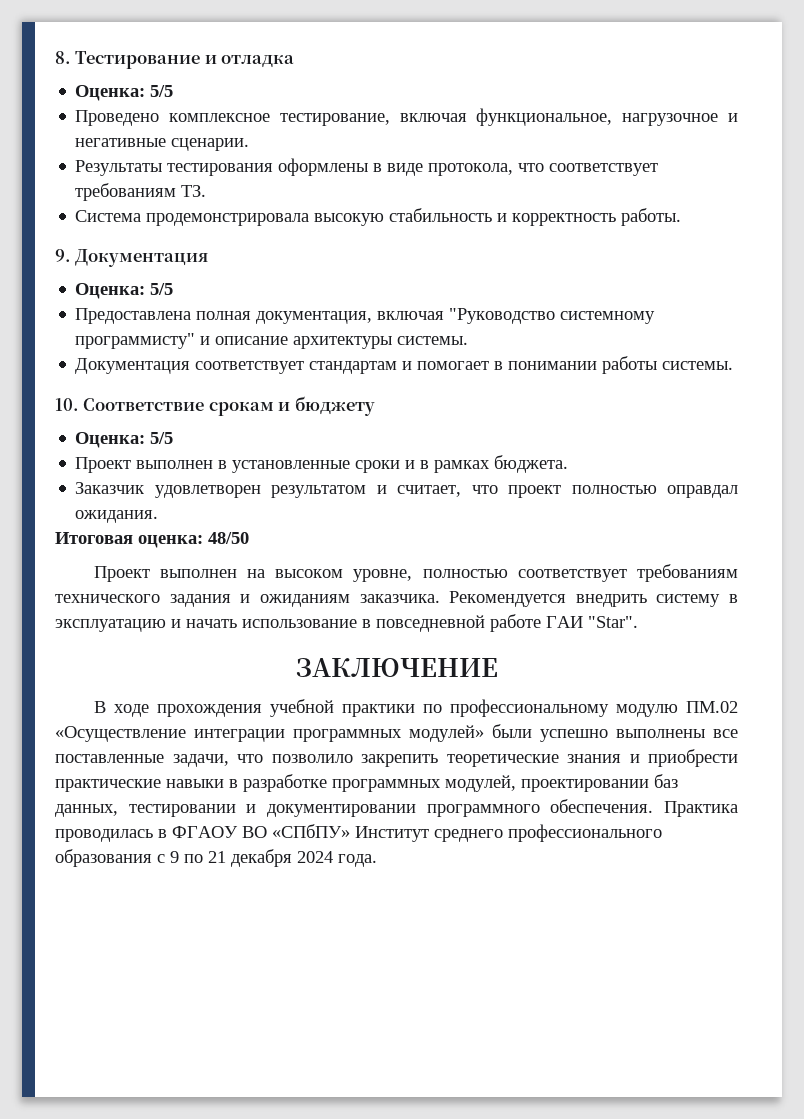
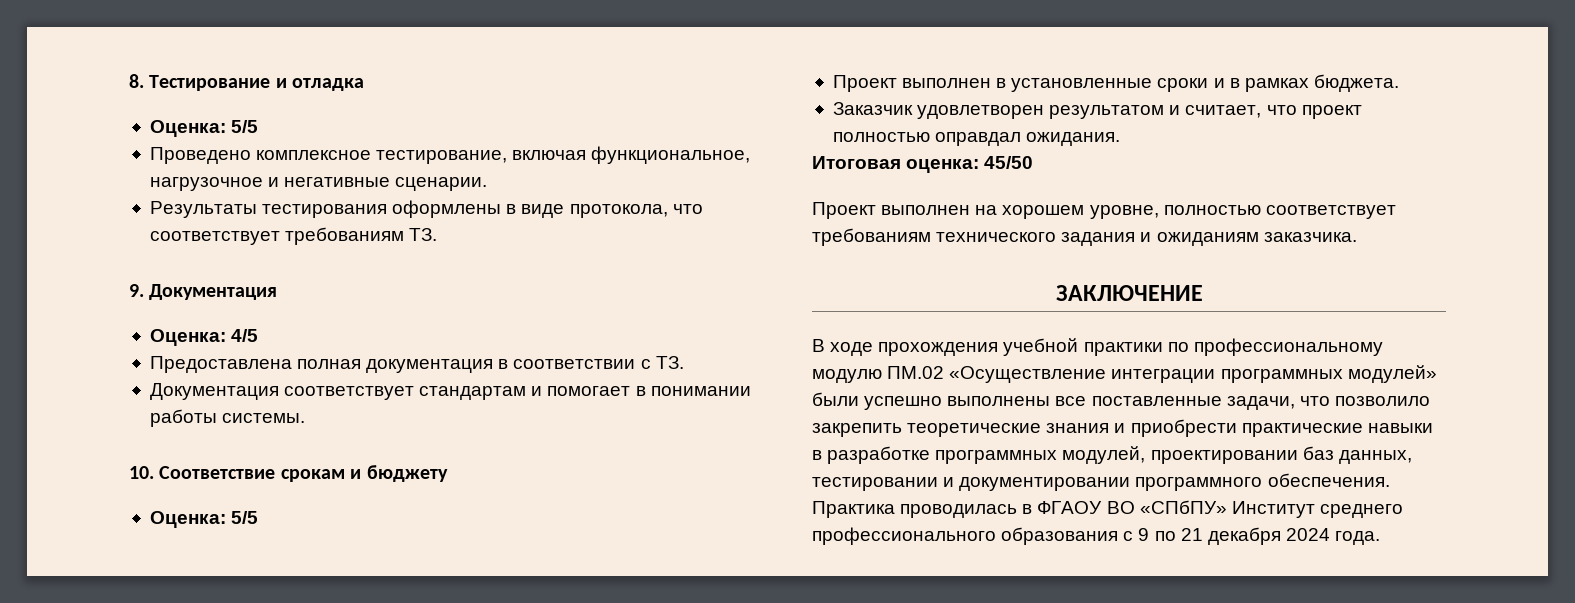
- Система продемонстрировала высокую стабильность и корректность работы.
  9. Документация
- Оценка: 5/5
+ Оценка: 4/5
- Предоставлена полная документация, включая "Руководство системному программисту" и описание архитектуры системы.
+ Предоставлена полная документация в соответствии с ТЗ.
- Итоговая оценка: 48/50
+ Итоговая оценка: 45/50
- Проект выполнен на высоком уровне, полностью соответствует требованиям технического задания и ожиданиям заказчика. Рекомендуется внедрить систему в эксплуатацию и начать использование в повседневной работе ГАИ "Star".
+ Проект выполнен на хорошем уровне, полностью соответствует требованиям технического задания и ожиданиям заказчика.

